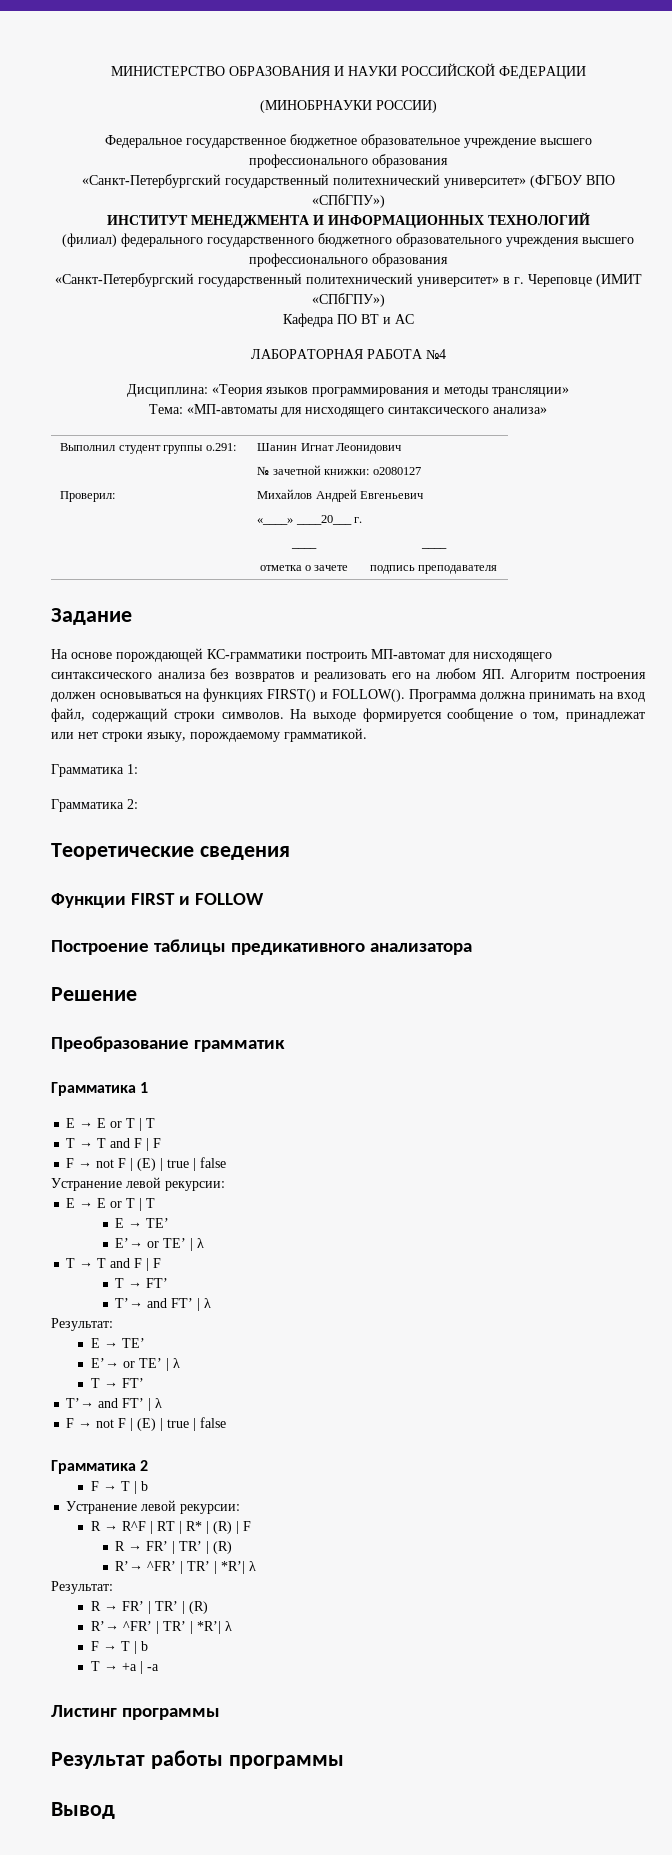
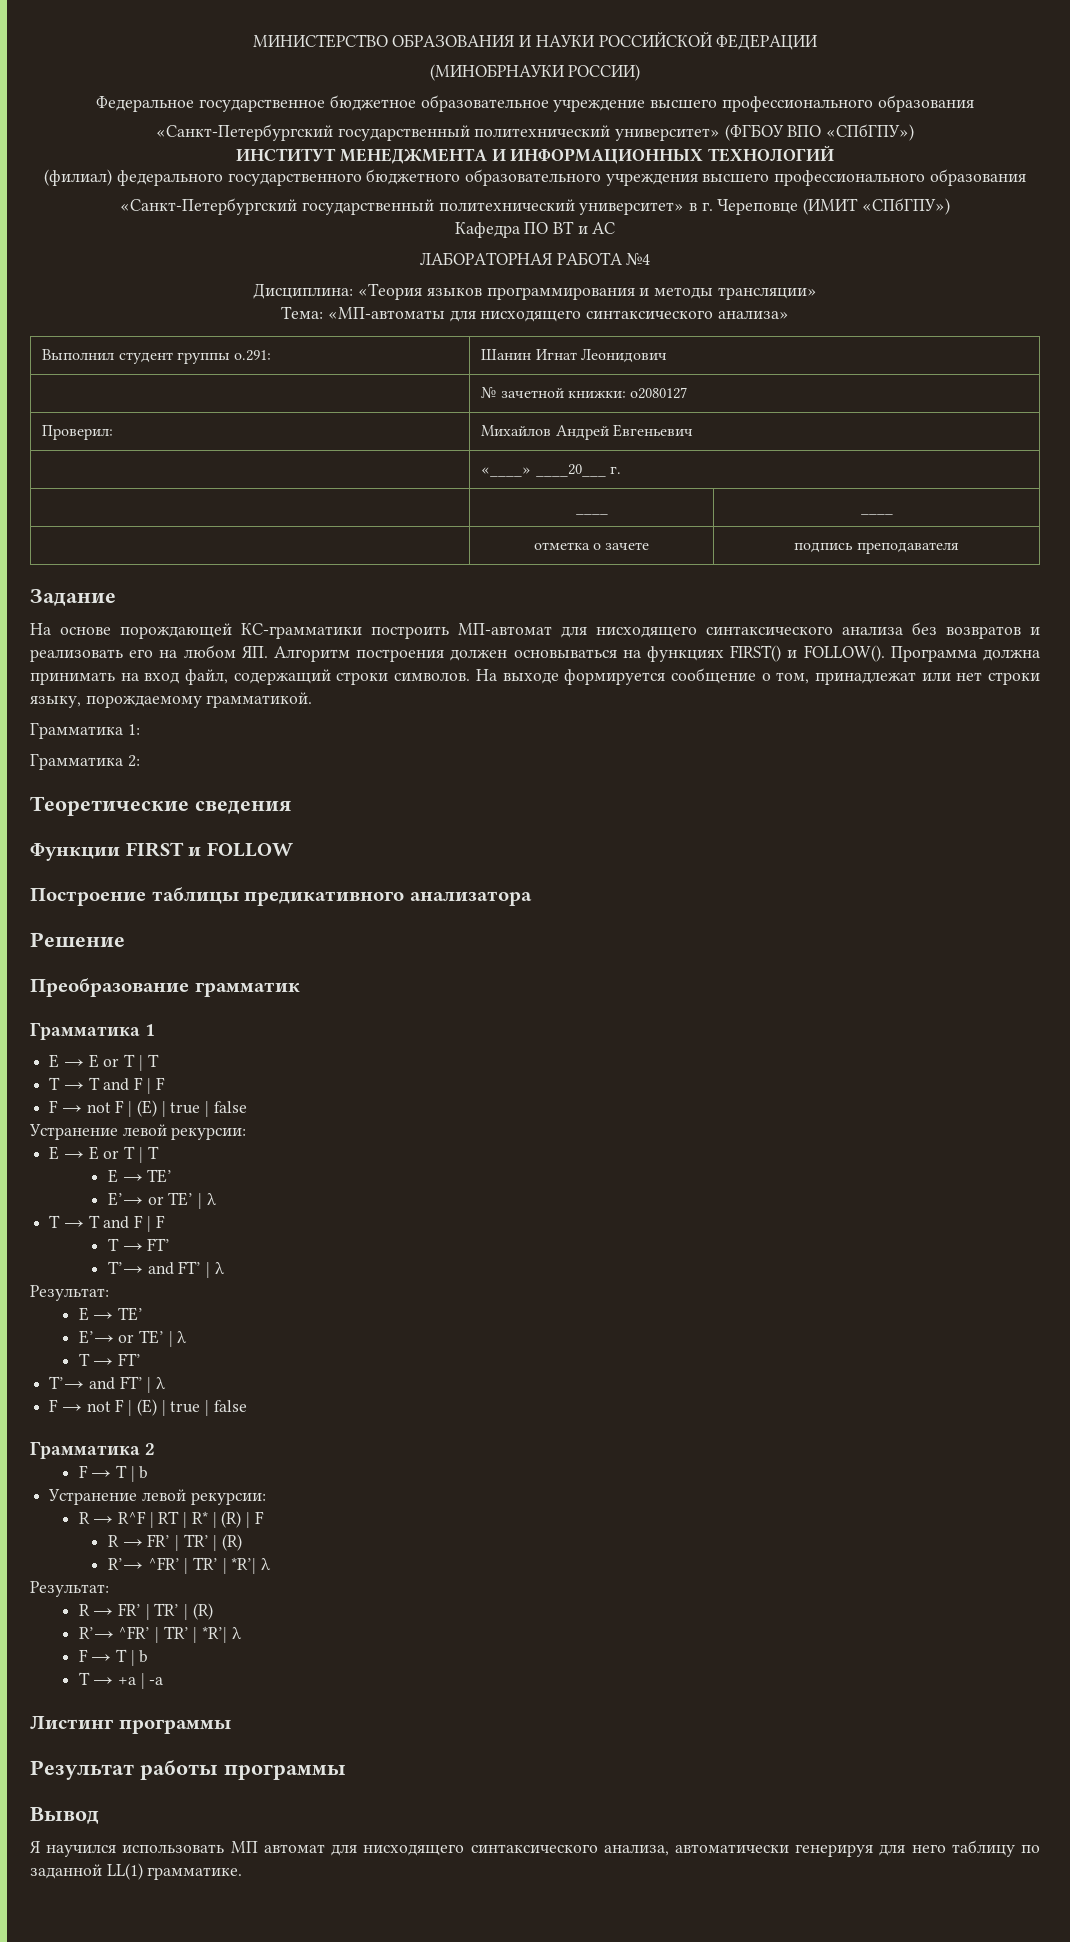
+ Я научился использовать МП автомат для нисходящего синтаксического анализа, автоматически генерируя для него таблицу по заданной LL(1) грамматике.

